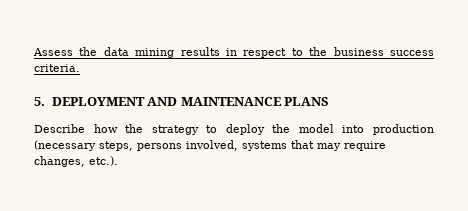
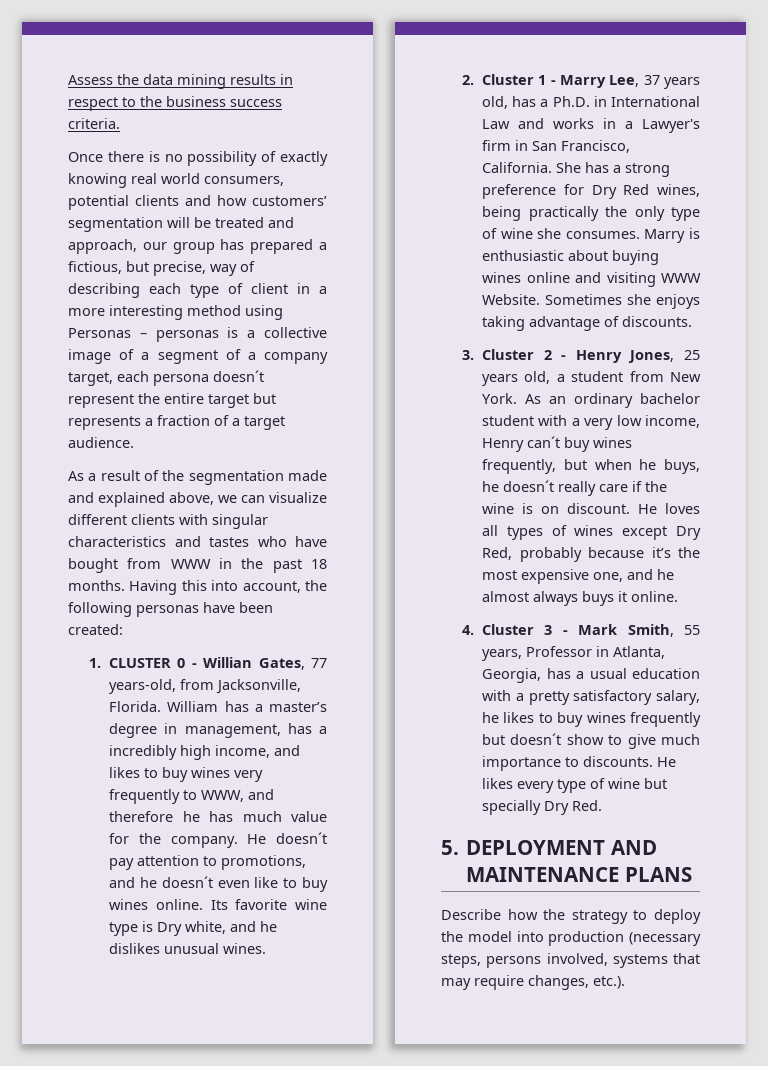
+ Once there is no possibility of exactly knowing real world consumers, potential clients and how customers’ segmentation will be treated and approach, our group has prepared a fictious, but precise, way of describing each type of client in a more interesting method using Personas – personas is a collective image of a segment of a company target, each persona doesn´t represent the entire target but represents a fraction of a target audience.
+ As a result of the segmentation made and explained above, we can visualize different clients with singular characteristics and tastes who have bought from WWW in the past 18 months. Having this into account, the following personas have been created:
+ 1. CLUSTER 0 - Willian Gates, 77 years-old, from Jacksonville, Florida. William has a master’s degree in management, has a incredibly high income, and likes to buy wines very frequently to WWW, and therefore he has much value for the company. He doesn´t pay attention to promotions, and he doesn´t even like to buy wines online. Its favorite wine type is Dry white, and he dislikes unusual wines.
+ 2. Cluster 1 - Marry Lee, 37 years old, has a Ph.D. in International Law and works in a Lawyer's firm in San Francisco, California. She has a strong preference for Dry Red wines, being practically the only type of wine she consumes. Marry is enthusiastic about buying wines online and visiting WWW Website. Sometimes she enjoys taking advantage of discounts.
+ 3. Cluster 2 - Henry Jones, 25 years old, a student from New York. As an ordinary bachelor student with a very low income, Henry can´t buy wines frequently, but when he buys, he doesn´t really care if the wine is on discount. He loves all types of wines except Dry Red, probably because it’s the most expensive one, and he almost always buys it online.
+ 4. Cluster 3 - Mark Smith, 55 years, Professor in Atlanta, Georgia, has a usual education with a pretty satisfactory salary, he likes to buy wines frequently but doesn´t show to give much importance to discounts. He likes every type of wine but specially Dry Red.

